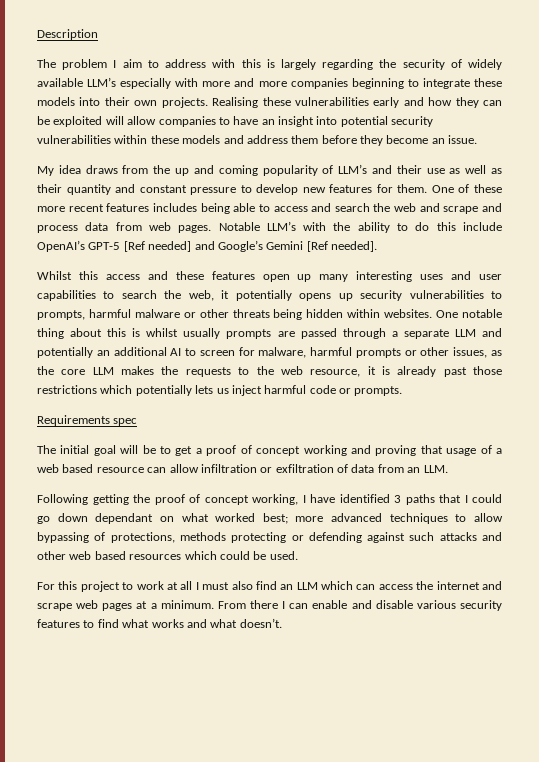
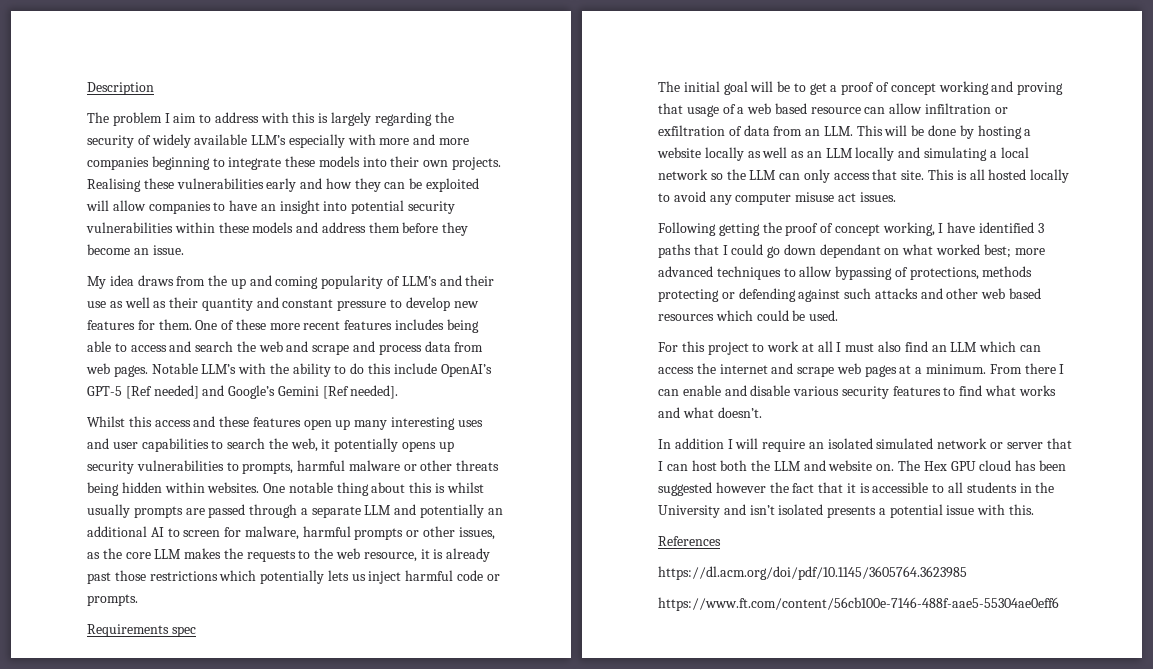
- The initial goal will be to get a proof of concept working and proving that usage of a web based resource can allow infiltration or exfiltration of data from an LLM.
+ The initial goal will be to get a proof of concept working and proving that usage of a web based resource can allow infiltration or exfiltration of data from an LLM. This will be done by hosting a website locally as well as an LLM locally and simulating a local network so the LLM can only access that site. This is all hosted locally to avoid any computer misuse act issues.
+ In addition I will require an isolated simulated network or server that I can host both the LLM and website on. The Hex GPU cloud has been suggested however the fact that it is accessible to all students in the University and isn’t isolated presents a potential issue with this.
+ References
+ https://dl.acm.org/doi/pdf/10.1145/3605764.3623985
+ https://www.ft.com/content/56cb100e-7146-488f-aae5-55304ae0eff6

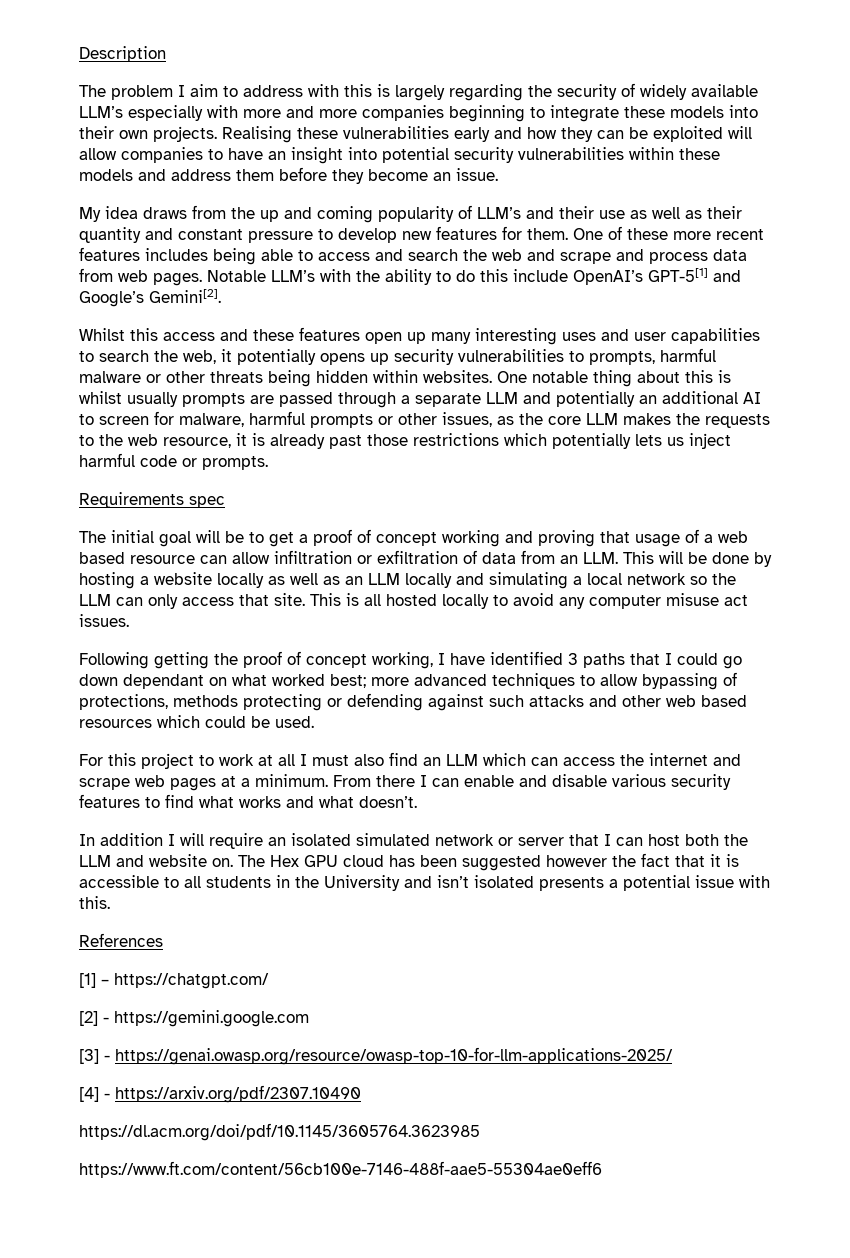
- Notable LLM’s with the ability to do this include OpenAI’s GPT-5 [Ref needed] and Google’s Gemini [Ref needed].
+ Notable LLM’s with the ability to do this include OpenAI’s GPT-5[1] and Google’s Gemini[2].
+ [1] – https://chatgpt.com/
+ [2] - https://gemini.google.com
+ [3] - https://genai.owasp.org/resource/owasp-top-10-for-llm-applications-2025/
+ [4] - https://arxiv.org/pdf/2307.10490

